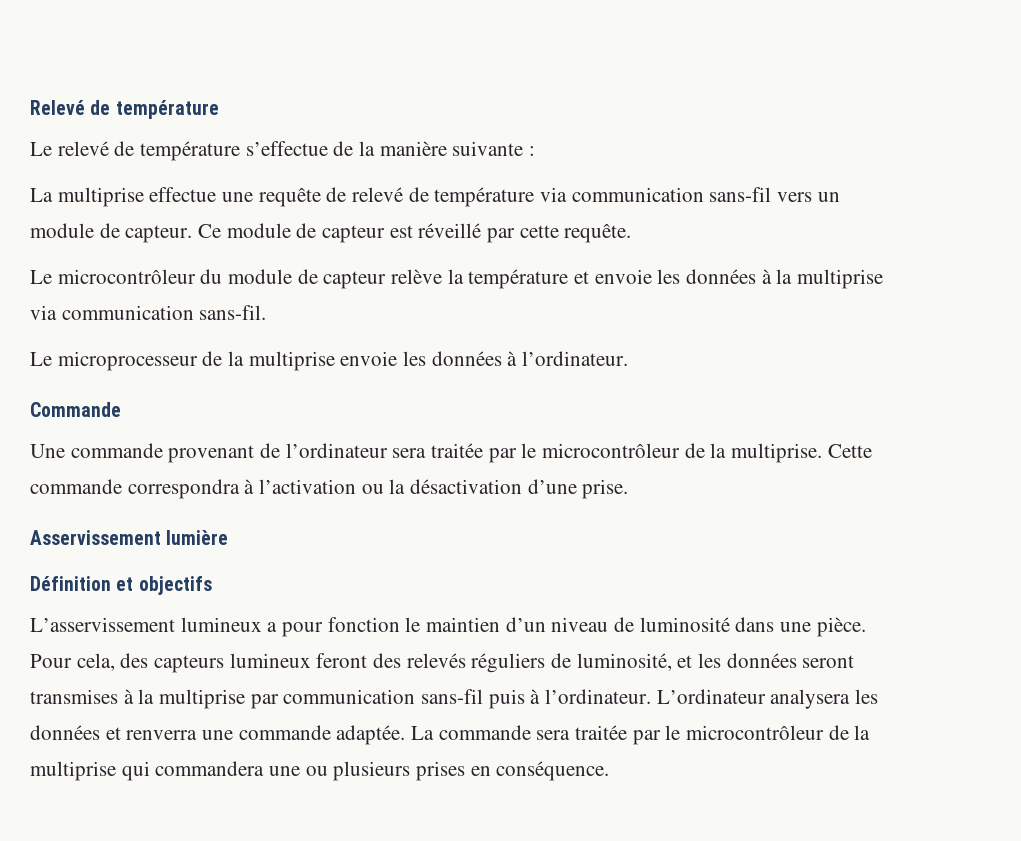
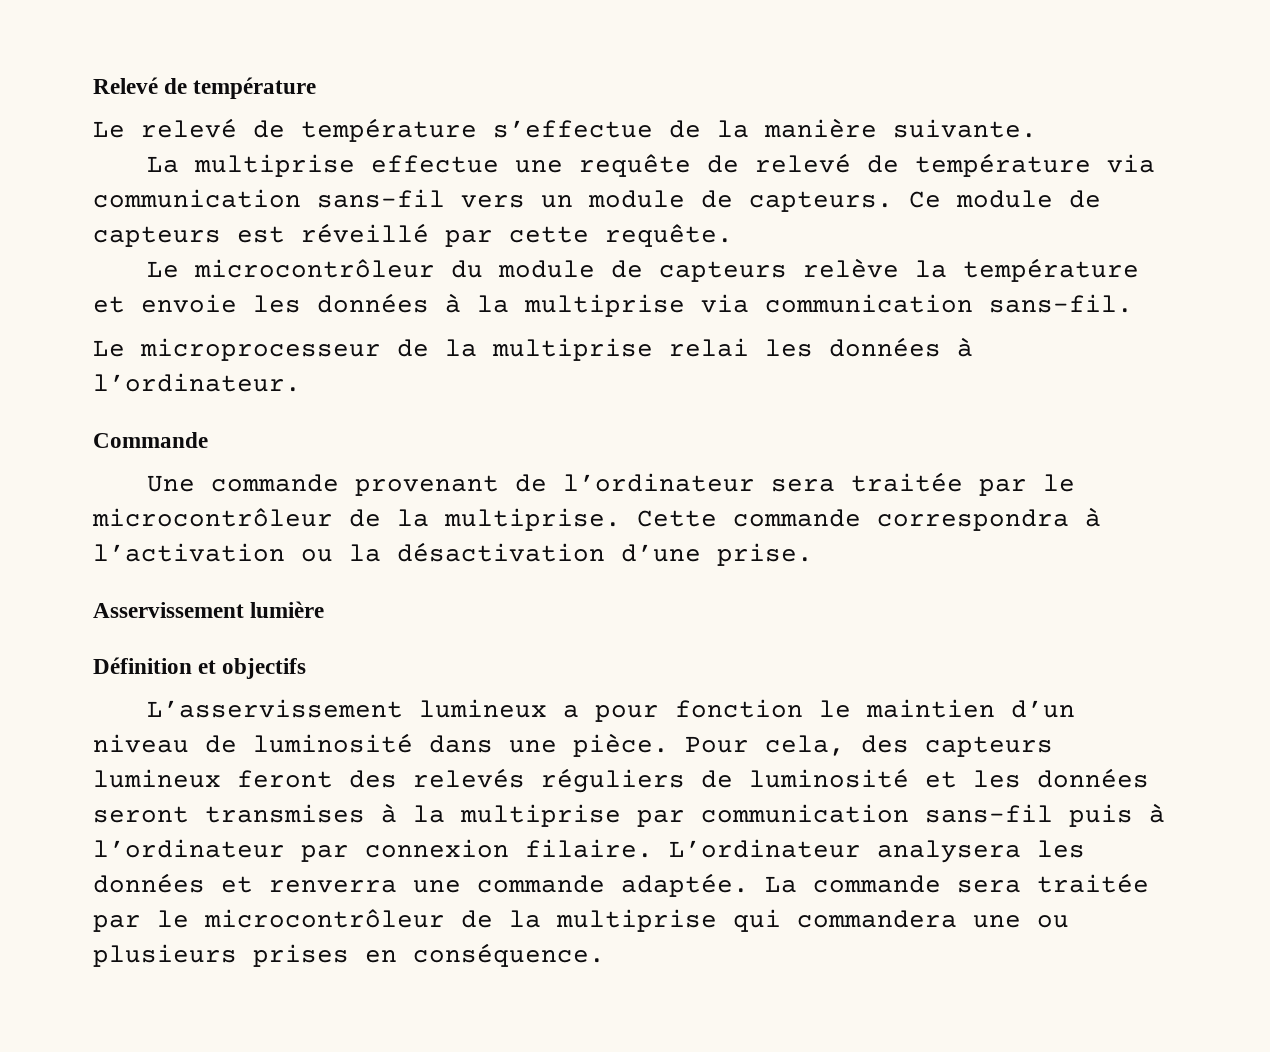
- Le relevé de température s’effectue de la manière suivante :
+ Le relevé de température s’effectue de la manière suivante.
- La multiprise effectue une requête de relevé de température via communication sans-fil vers un module de capteur.
+ La multiprise effectue une requête de relevé de température via communication sans-fil vers un module de capteurs.
- Ce module de capteur est réveillé par cette requête.
+ Ce module de capteurs est réveillé par cette requête.
- Le microcontrôleur du module de capteur relève la température et envoie les données à la multiprise via communication sans-fil.
+ Le microcontrôleur du module de capteurs relève la température et envoie les données à la multiprise via communication sans-fil.
- Le microprocesseur de la multiprise envoie les données à l’ordinateur.
+ Le microprocesseur de la multiprise relai les données à l’ordinateur.
- Pour cela, des capteurs lumineux feront des relevés réguliers de luminosité, et les données seront transmises à la multiprise par communication sans-fil puis à l’ordinateur.
+ Pour cela, des capteurs lumineux feront des relevés réguliers de luminosité et les données seront transmises à la multiprise par communication sans-fil puis à l’ordinateur par connexion filaire.

